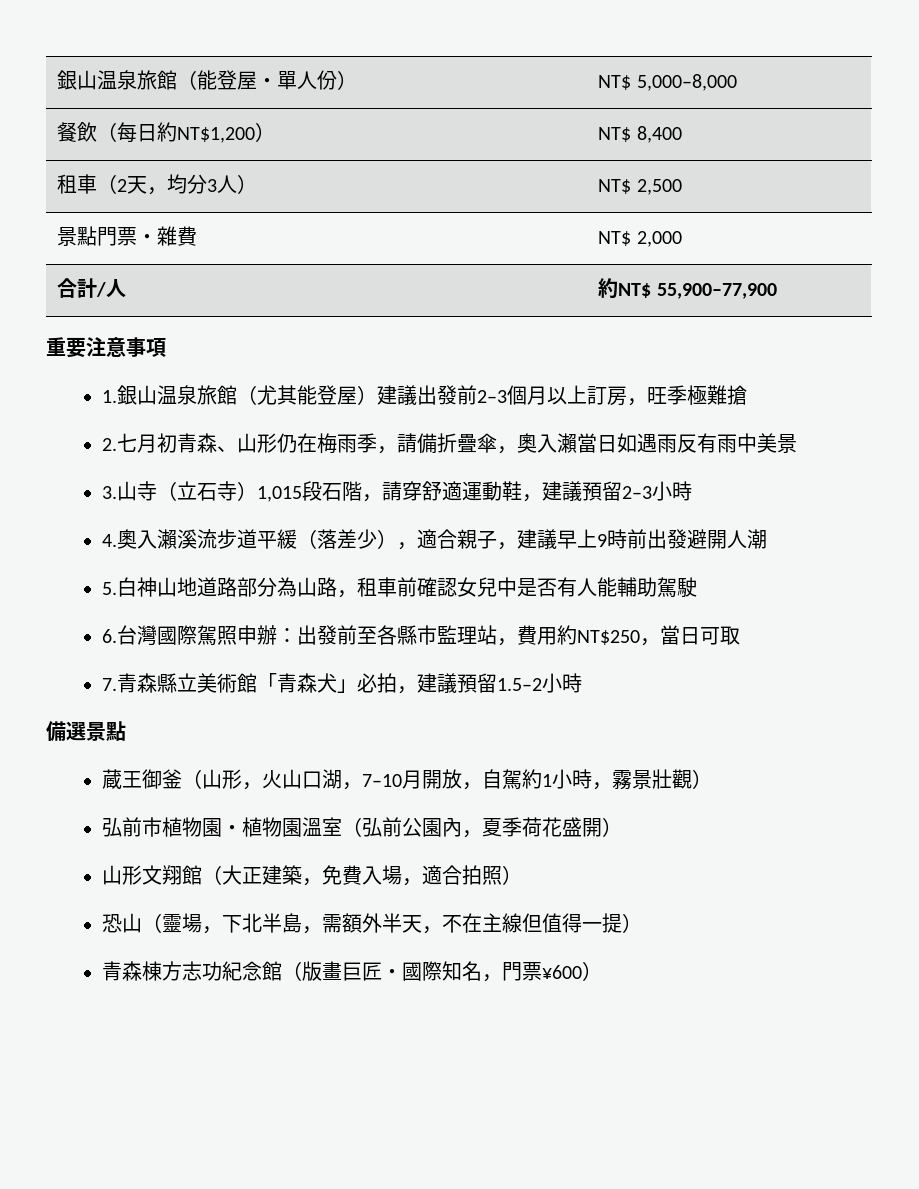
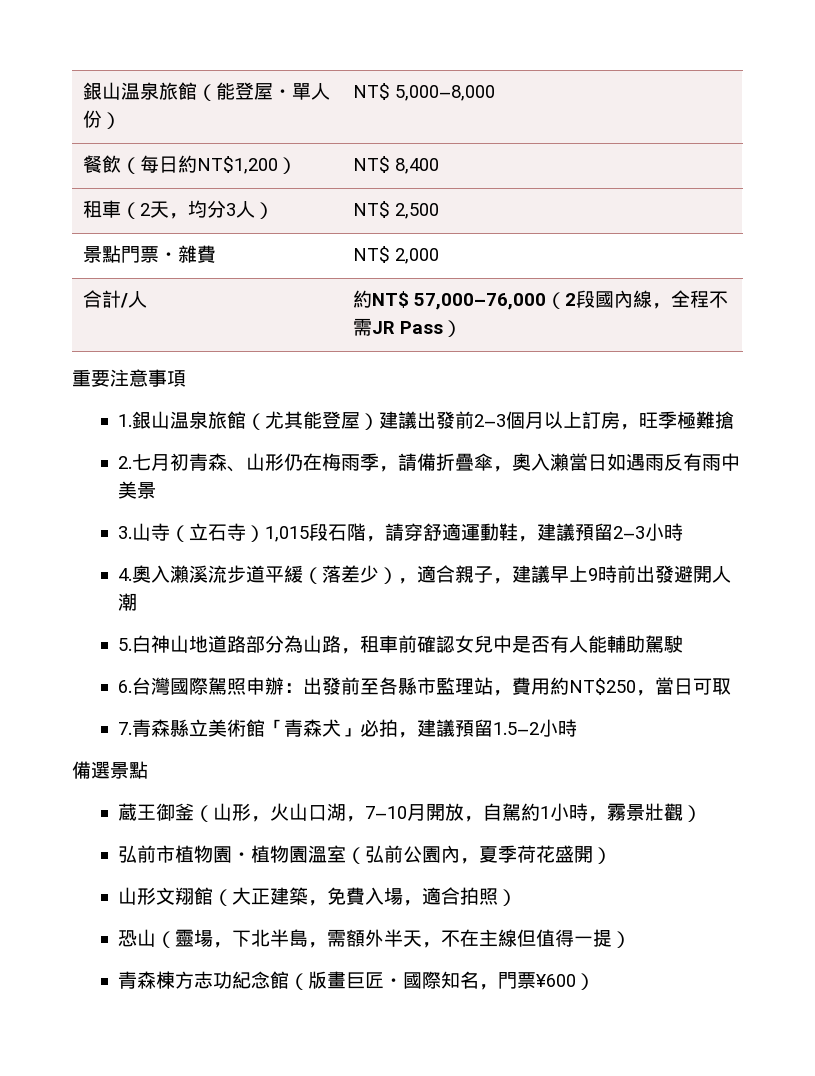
- 合計/人 | 約NT$ 55,900–77,900
+ 合計/人 | 約NT$ 57,000–76,000（2段國內線，全程不需JR Pass）

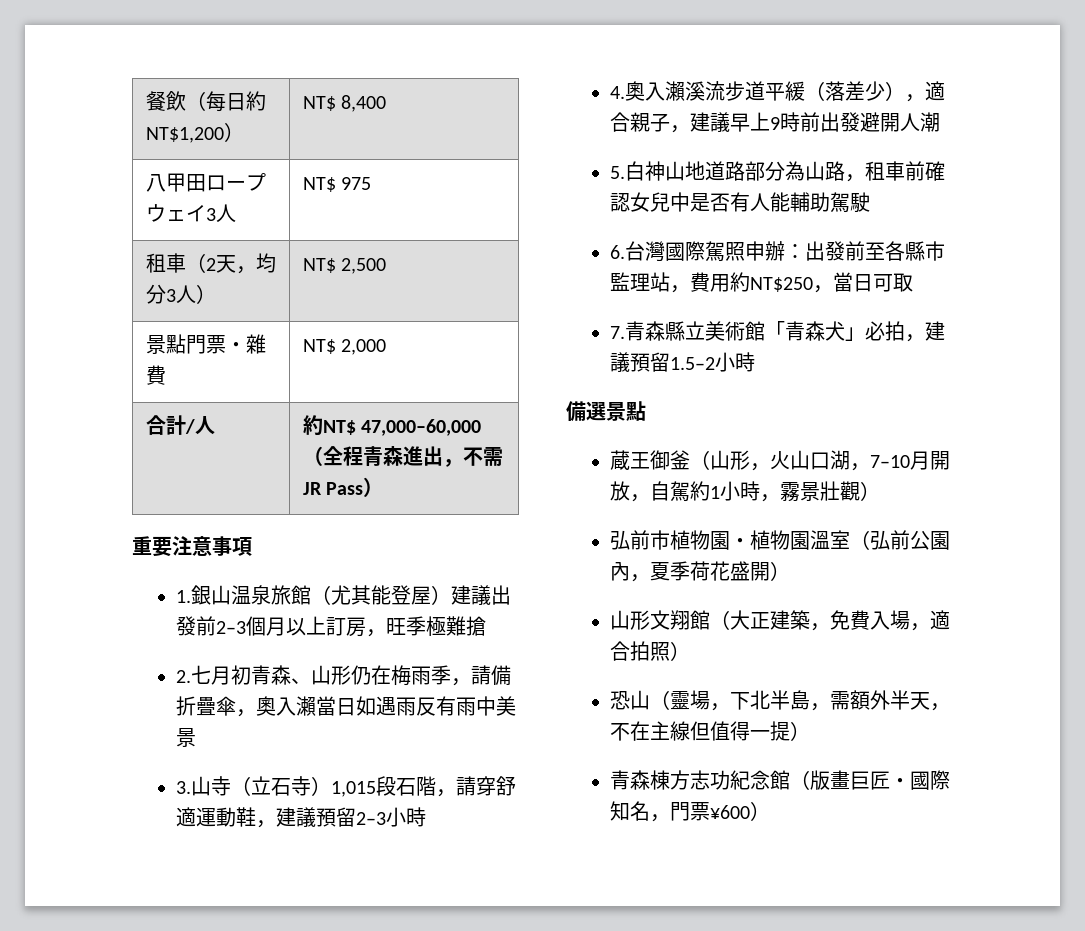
- 銀山温泉旅館（能登屋・單人份） | NT$ 5,000–8,000
+ 八甲田ロープウェイ3人 | NT$ 975
- 合計/人 | 約NT$ 57,000–76,000（2段國內線，全程不需JR Pass）
+ 合計/人 | 約NT$ 47,000–60,000（全程青森進出，不需JR Pass）

